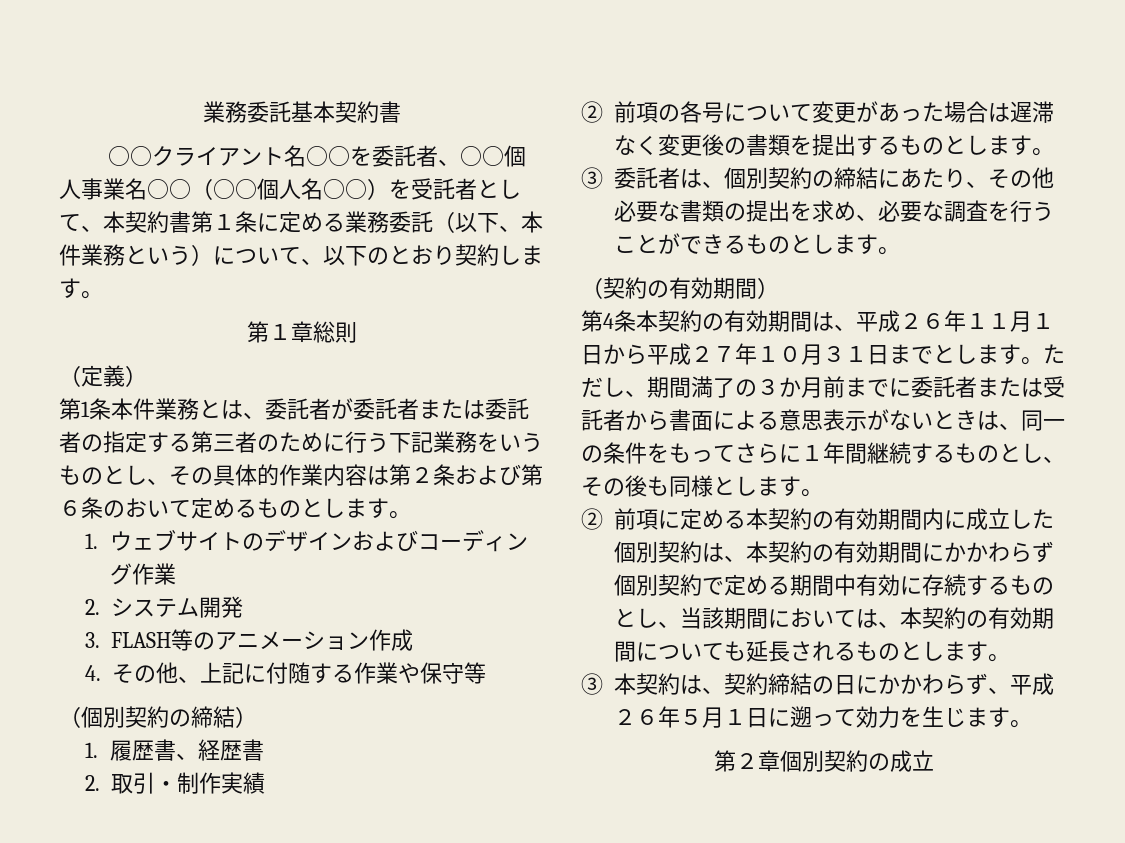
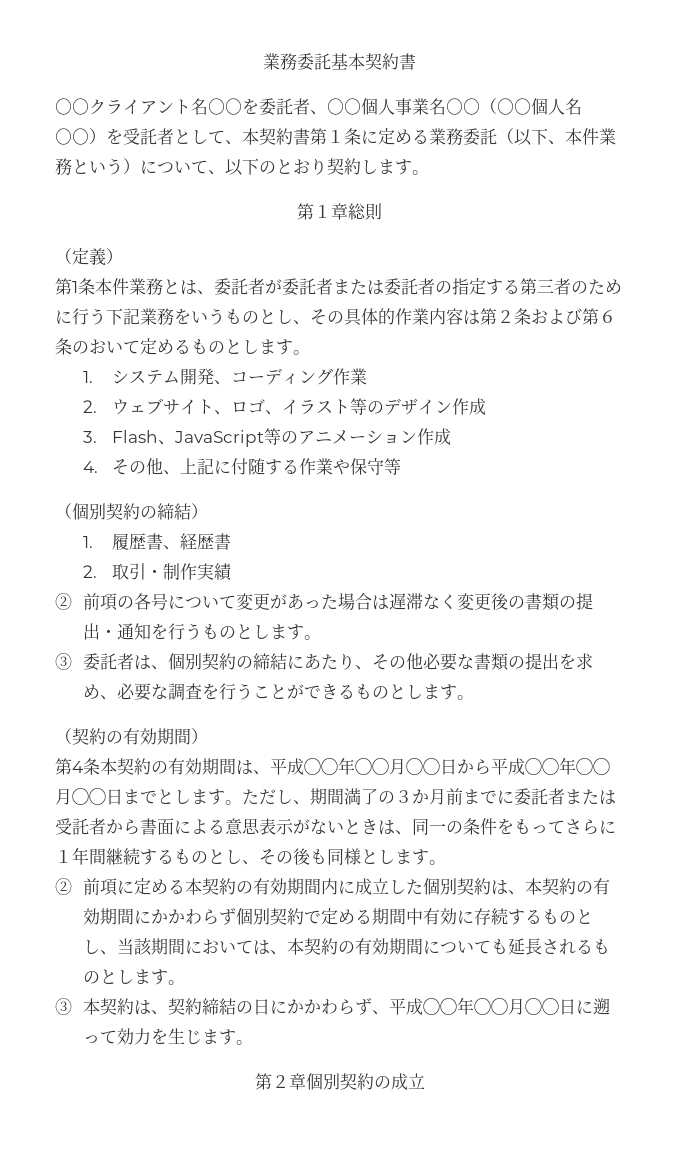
- 1.ウェブサイトのデザインおよびコーディング作業
+ 1.システム開発、コーディング作業
- 2.システム開発
+ 2.ウェブサイト、ロゴ、イラスト等のデザイン作成
- 3. FLASH等のアニメーション作成
+ 3. Flash、JavaScript等のアニメーション作成
- ②前項の各号について変更があった場合は遅滞なく変更後の書類を提出するものとします。
+ ②前項の各号について変更があった場合は遅滞なく変更後の書類の提出・通知を行うものとします。
- 第4条本契約の有効期間は、平成２６年１１月１日から平成２７年１０月３１日までとします。
+ 第4条本契約の有効期間は、平成◯◯年◯◯月◯◯日から平成◯◯年◯◯月◯◯日までとします。
- ③本契約は、契約締結の日にかかわらず、平成２６年５月１日に遡って効力を生じます。
+ ③本契約は、契約締結の日にかかわらず、平成◯◯年◯◯月◯◯日に遡って効力を生じます。

